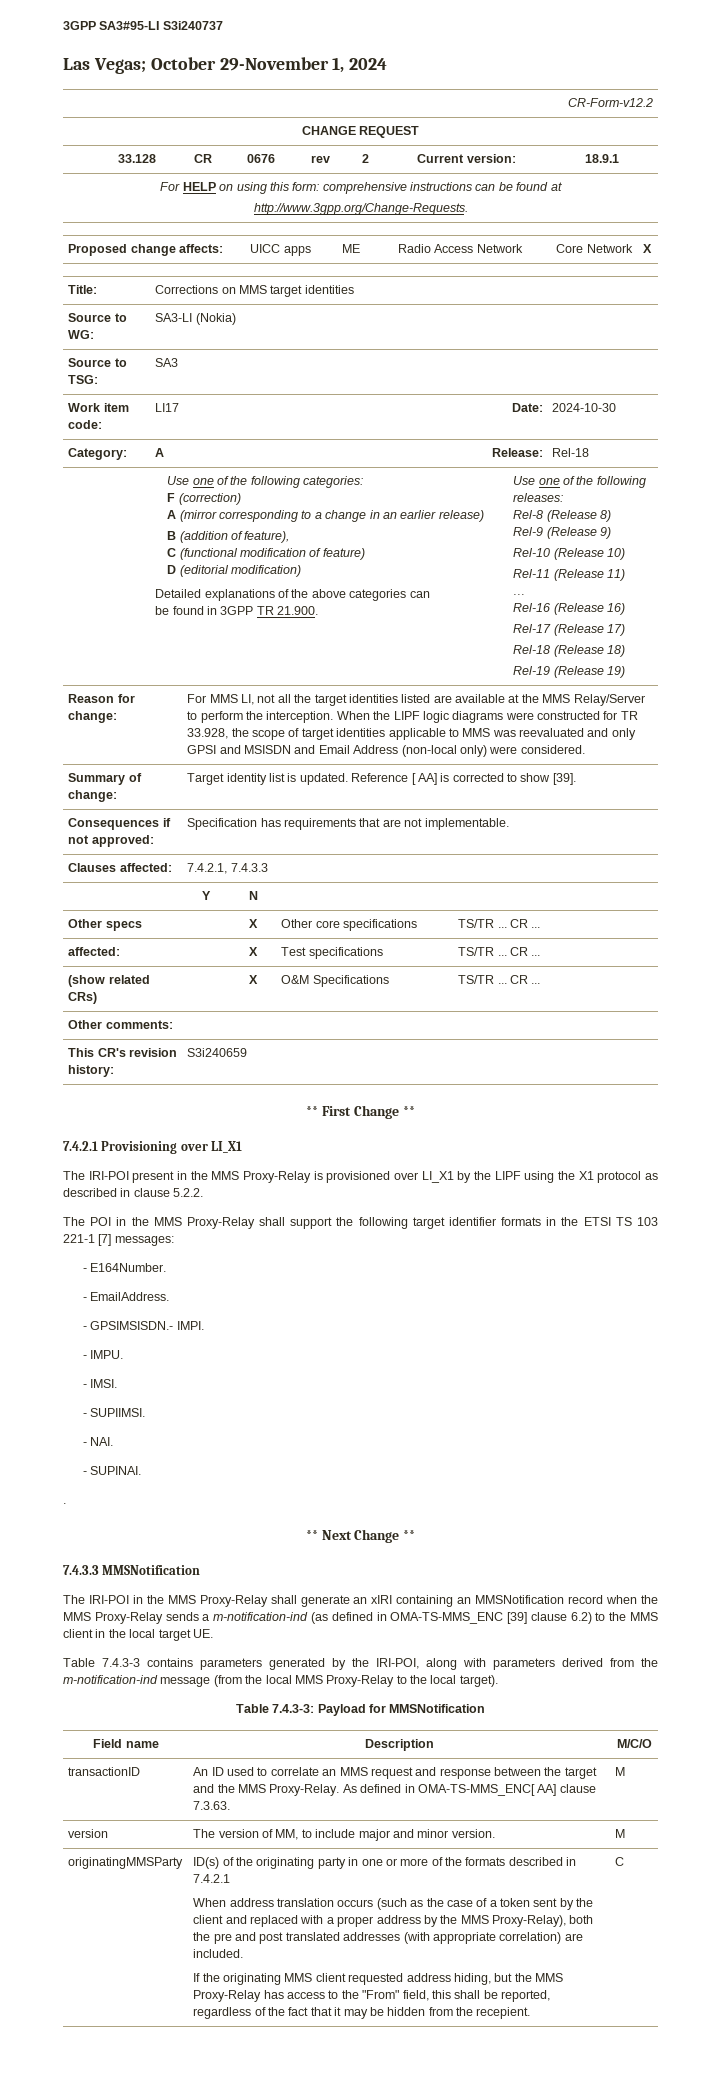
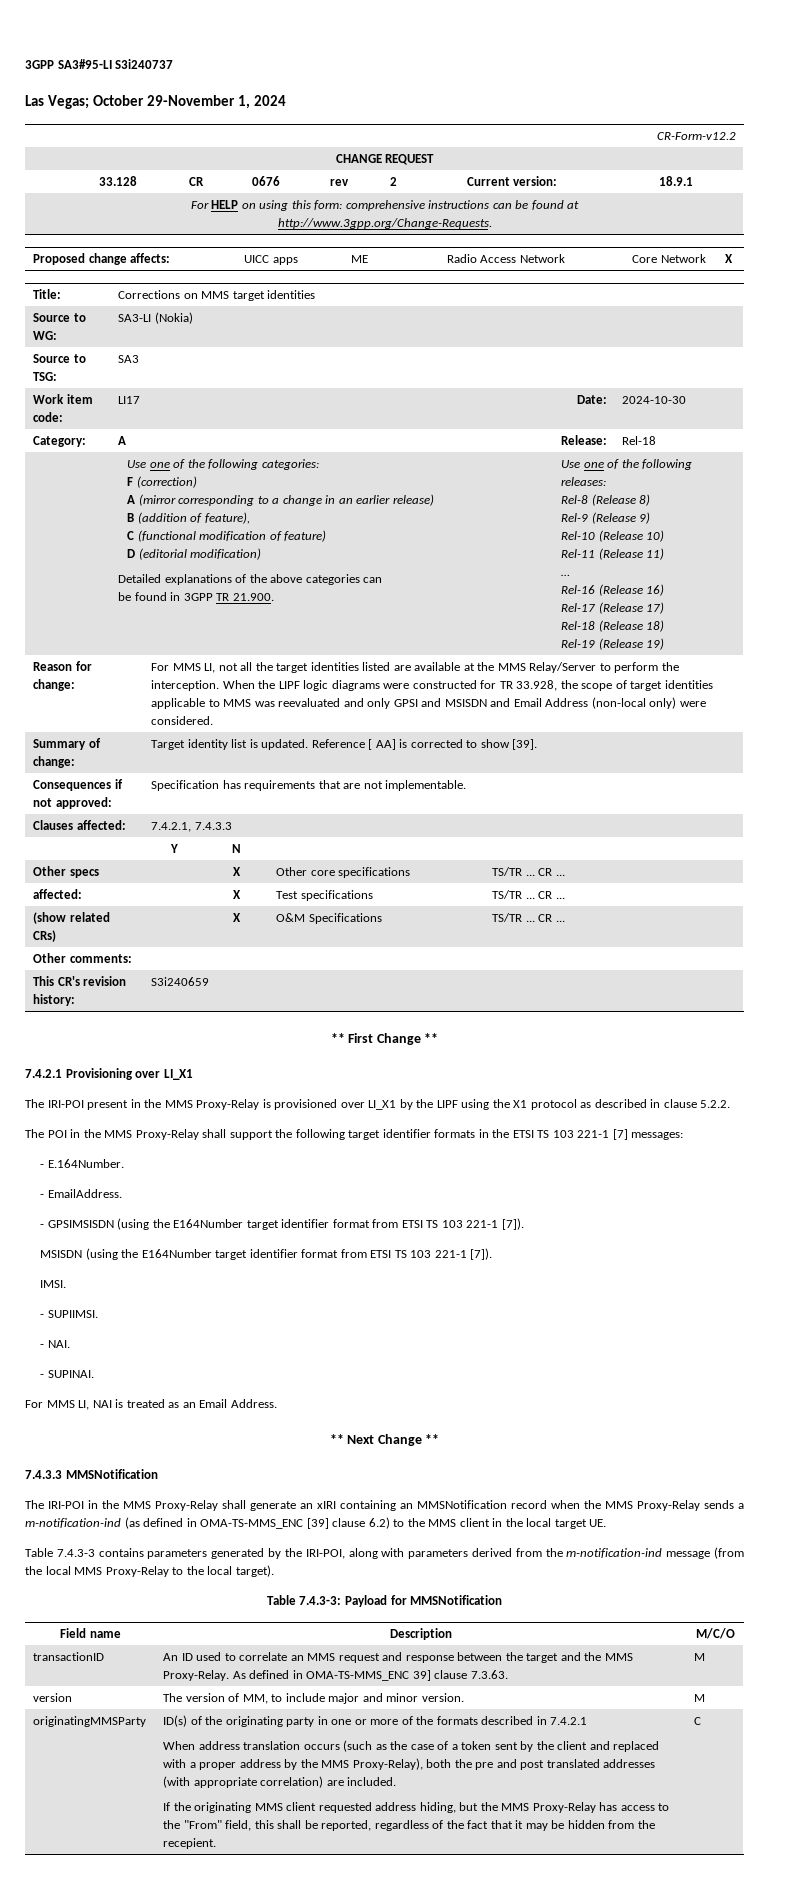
- - E164Number.
+ - E.164Number.
- - GPSIMSISDN.- IMPI.
- - IMPU.
- - IMSI.
+ - GPSIMSISDN (using the E164Number target identifier format from ETSI TS 103 221-1 [7]).
+ MSISDN (using the E164Number target identifier format from ETSI TS 103 221-1 [7]).
+ IMSI.
- .
+ For MMS LI, NAI is treated as an Email Address.
- transactionID | An ID used to correlate an MMS request and response between the target and the MMS Proxy-Relay. As defined in OMA-TS-MMS_ENC[ AA] clause 7.3.63. | M
+ transactionID | An ID used to correlate an MMS request and response between the target and the MMS Proxy-Relay. As defined in OMA-TS-MMS_ENC 39] clause 7.3.63. | M

